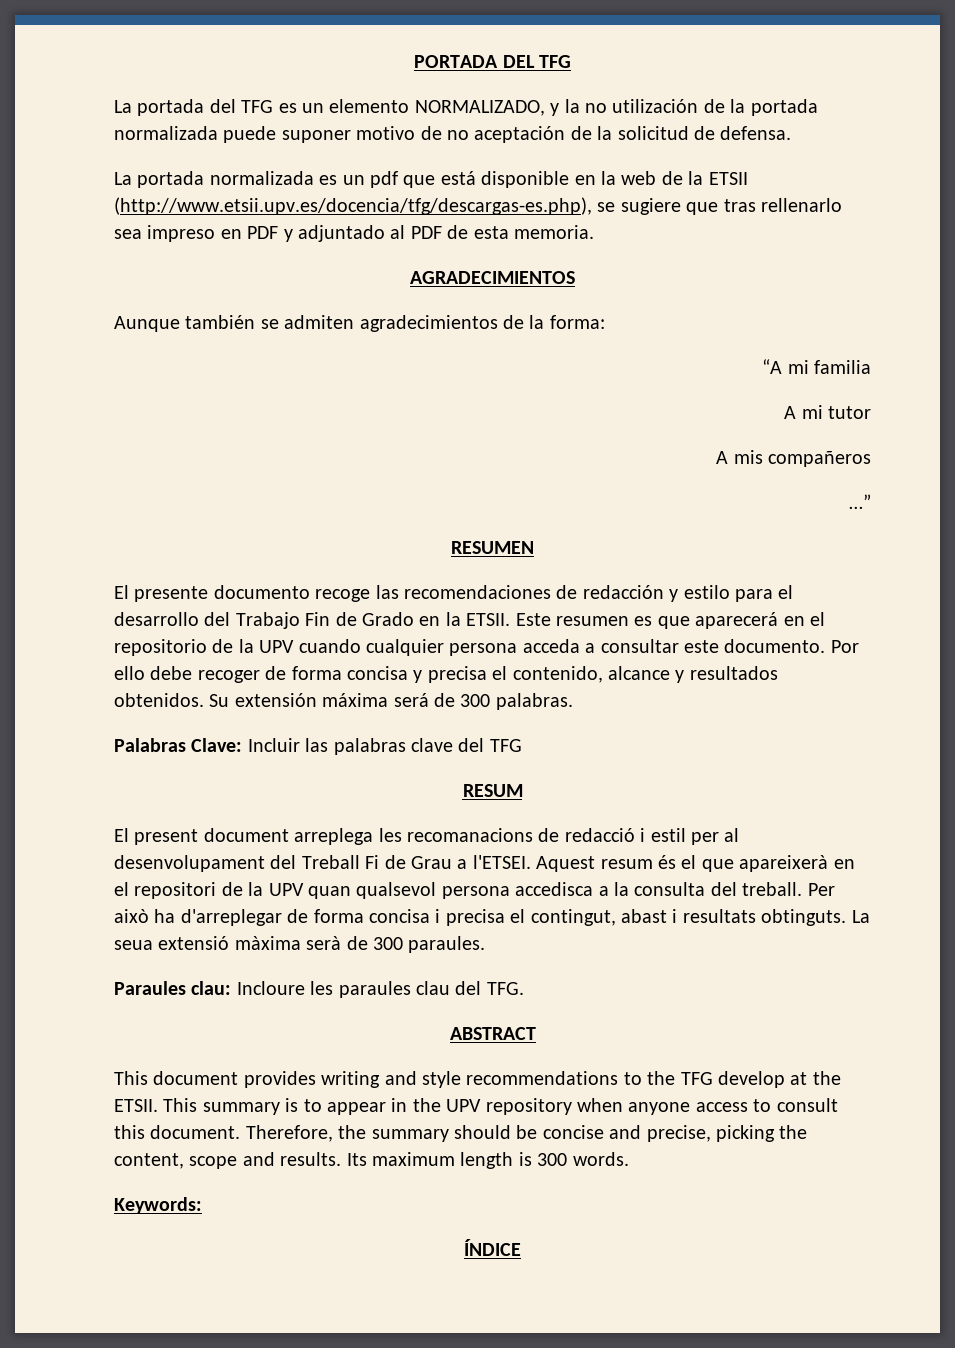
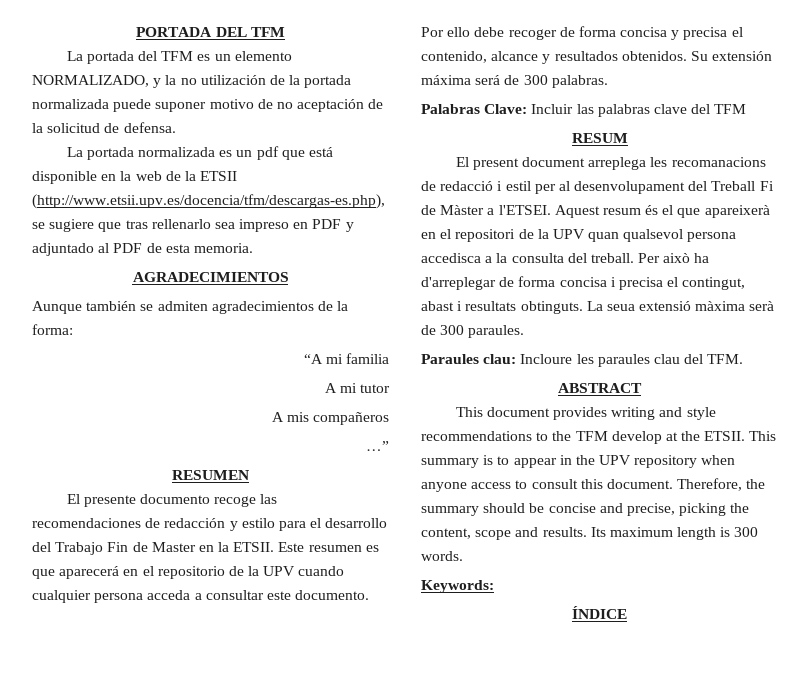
- PORTADA DEL TFG
+ PORTADA DEL TFM
- La portada del TFG es un elemento NORMALIZADO, y la no utilización de la portada normalizada puede suponer motivo de no aceptación de la solicitud de defensa.
+ La portada del TFM es un elemento NORMALIZADO, y la no utilización de la portada normalizada puede suponer motivo de no aceptación de la solicitud de defensa.
- La portada normalizada es un pdf que está disponible en la web de la ETSII (http://www.etsii.upv.es/docencia/tfg/descargas-es.php), se sugiere que tras rellenarlo sea impreso en PDF y adjuntado al PDF de esta memoria.
+ La portada normalizada es un pdf que está disponible en la web de la ETSII (http://www.etsii.upv.es/docencia/tfm/descargas-es.php), se sugiere que tras rellenarlo sea impreso en PDF y adjuntado al PDF de esta memoria.
- El presente documento recoge las recomendaciones de redacción y estilo para el desarrollo del Trabajo Fin de Grado en la ETSII.
+ El presente documento recoge las recomendaciones de redacción y estilo para el desarrollo del Trabajo Fin de Master en la ETSII.
- Palabras Clave: Incluir las palabras clave del TFG
+ Palabras Clave: Incluir las palabras clave del TFM
- El present document arreplega les recomanacions de redacció i estil per al desenvolupament del Treball Fi de Grau a l'ETSEI.
+ El present document arreplega les recomanacions de redacció i estil per al desenvolupament del Treball Fi de Màster a l'ETSEI.
- Paraules clau: Incloure les paraules clau del TFG.
+ Paraules clau: Incloure les paraules clau del TFM.
- This document provides writing and style recommendations to the TFG develop at the ETSII.
+ This document provides writing and style recommendations to the TFM develop at the ETSII.

